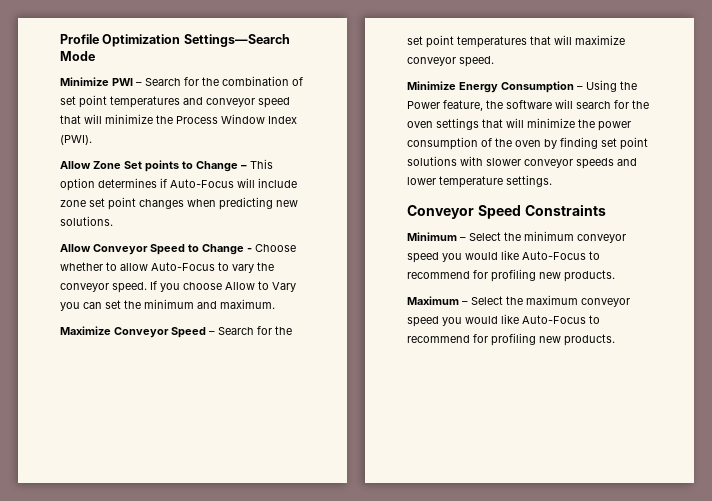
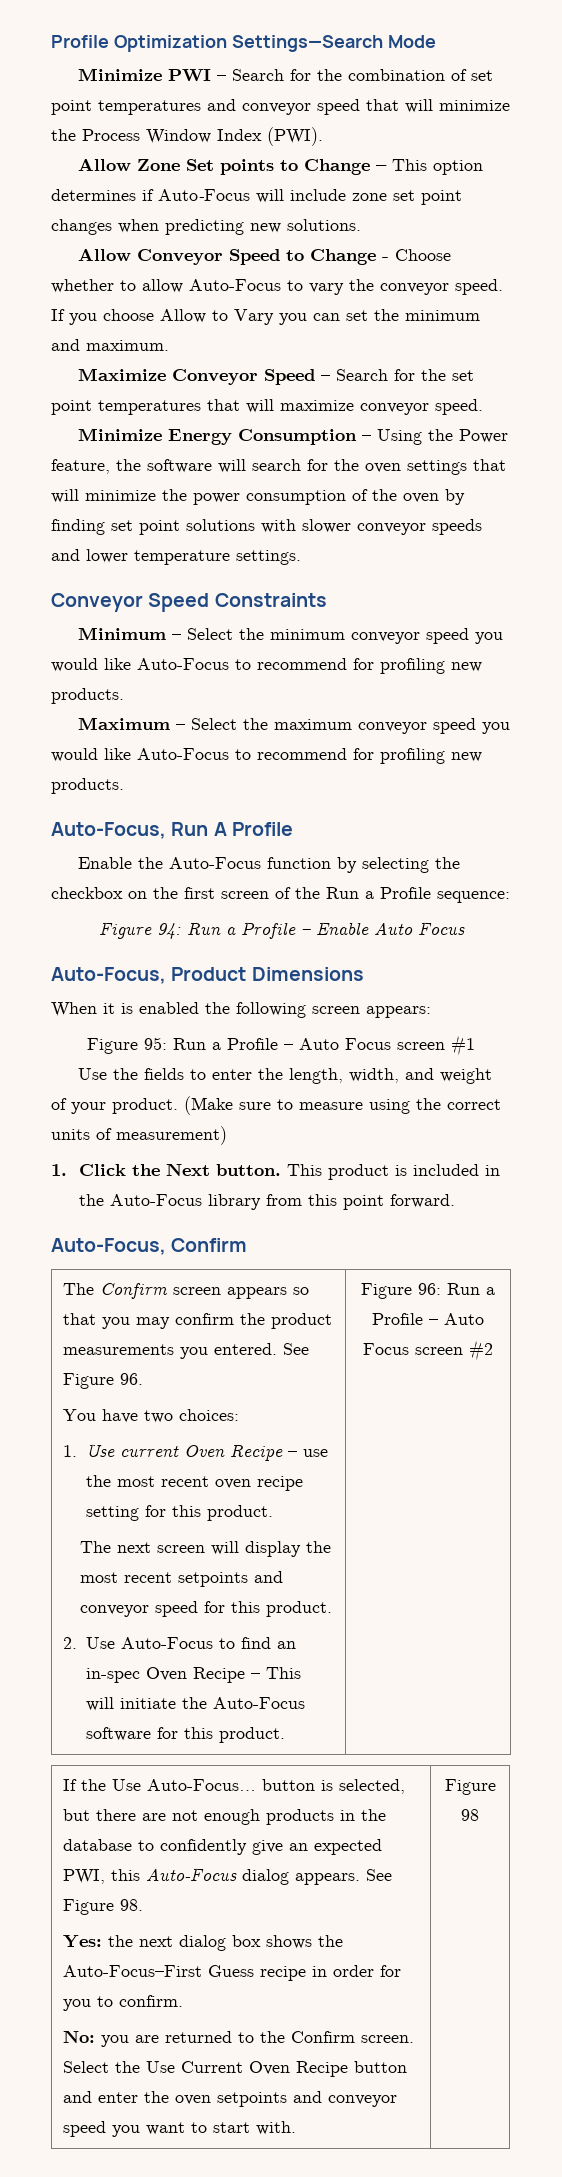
+ Auto-Focus, Run A Profile
+ Enable the Auto-Focus function by selecting the checkbox on the first screen of the Run a Profile sequence:
+ Figure 94: Run a Profile – Enable Auto Focus
+ Auto-Focus, Product Dimensions
+ When it is enabled the following screen appears:
+ Figure 95: Run a Profile – Auto Focus screen #1
+ Use the fields to enter the length, width, and weight of your product. (Make sure to measure using the correct units of measurement)
+ 1. Click the Next button. This product is included in the Auto-Focus library from this point forward.
+ Auto-Focus, Confirm
+ The Confirm screen appears so that you may confirm the product measurements you entered. See Figure 96.
+ You have two choices:
+ 1. Use current Oven Recipe – use the most recent oven recipe setting for this product.
+ The next screen will display the most recent setpoints and conveyor speed for this product.
+ 2. Use Auto-Focus to find an in-spec Oven Recipe – This will initiate the Auto-Focus software for this product. | Figure 96: Run a Profile – Auto Focus screen #2
+ If the Use Auto-Focus… button is selected, but there are not enough products in the database to confidently give an expected PWI, this Auto-Focus dialog appears. See Figure 98.
+ Yes: the next dialog box shows the Auto-Focus–First Guess recipe in order for you to confirm.
+ No: you are returned to the Confirm screen. Select the Use Current Oven Recipe button and enter the oven setpoints and conveyor speed you want to start with. | Figure 98

